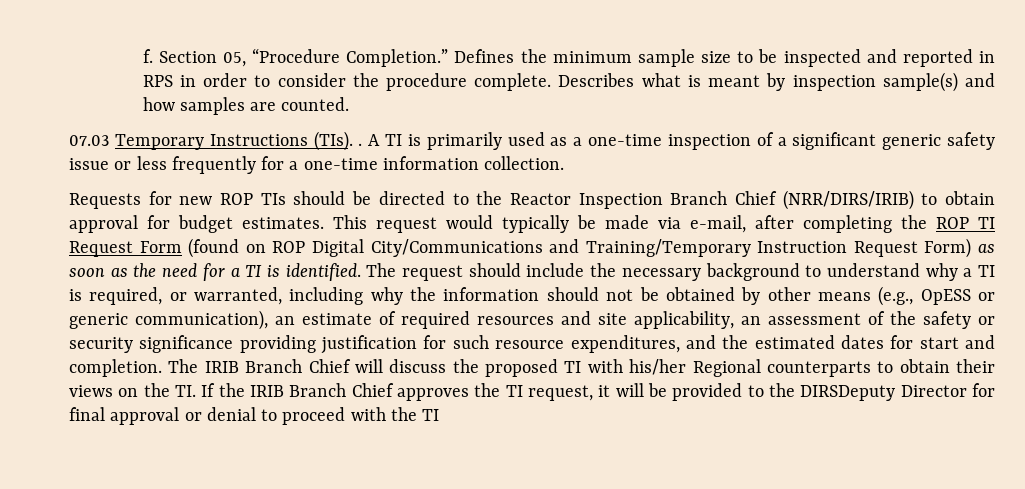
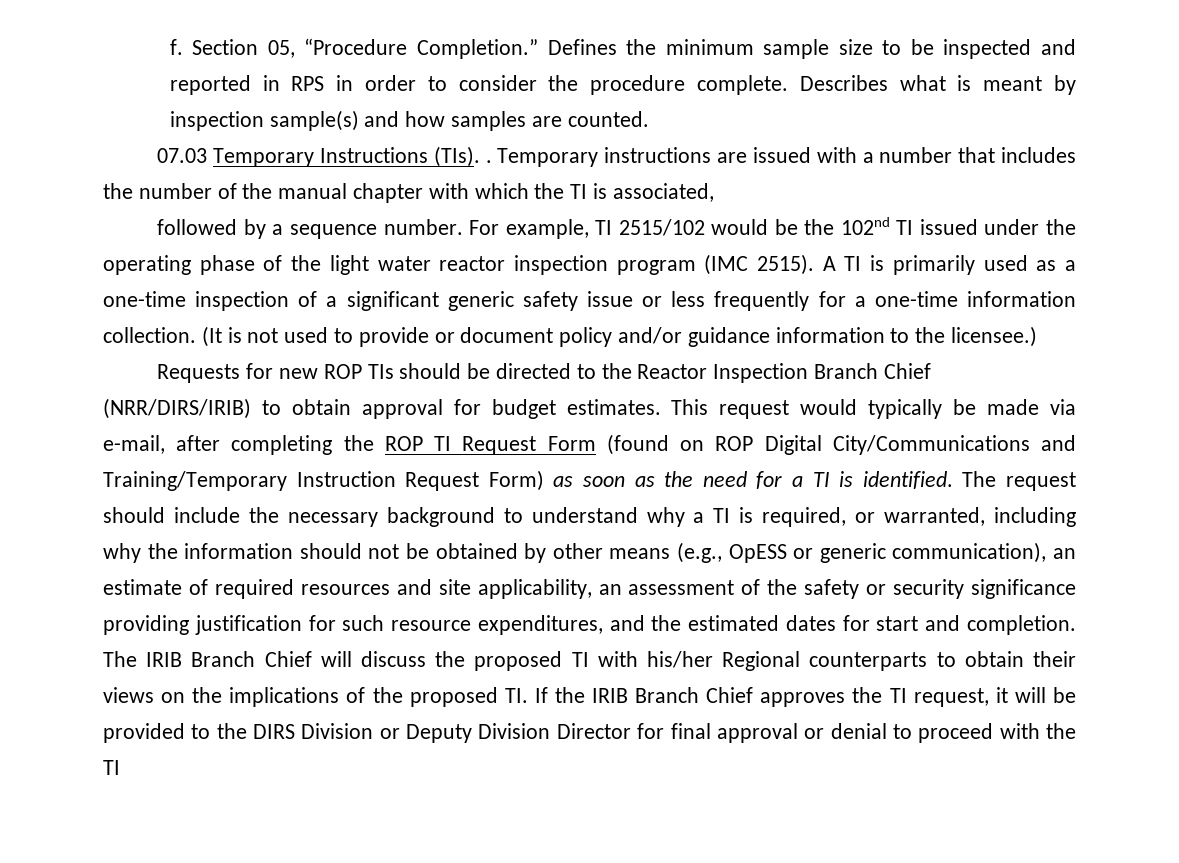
+ Temporary instructions are issued with a number that includes the number of the manual chapter with which the TI is associated,
+ followed by a sequence number. For example, TI 2515/102 would be the 102nd TI issued under the operating phase of the light water reactor inspection program (IMC 2515).
+ (It is not used to provide or document policy and/or guidance information to the licensee.)
- The IRIB Branch Chief will discuss the proposed TI with his/her Regional counterparts to obtain their views on the TI. If the IRIB Branch Chief approves the TI request, it will be provided to the DIRSDeputy Director for final approval or denial to proceed with the TI
+ The IRIB Branch Chief will discuss the proposed TI with his/her Regional counterparts to obtain their views on the implications of the proposed TI. If the IRIB Branch Chief approves the TI request, it will be provided to the DIRS Division or Deputy Division Director for final approval or denial to proceed with the TI

